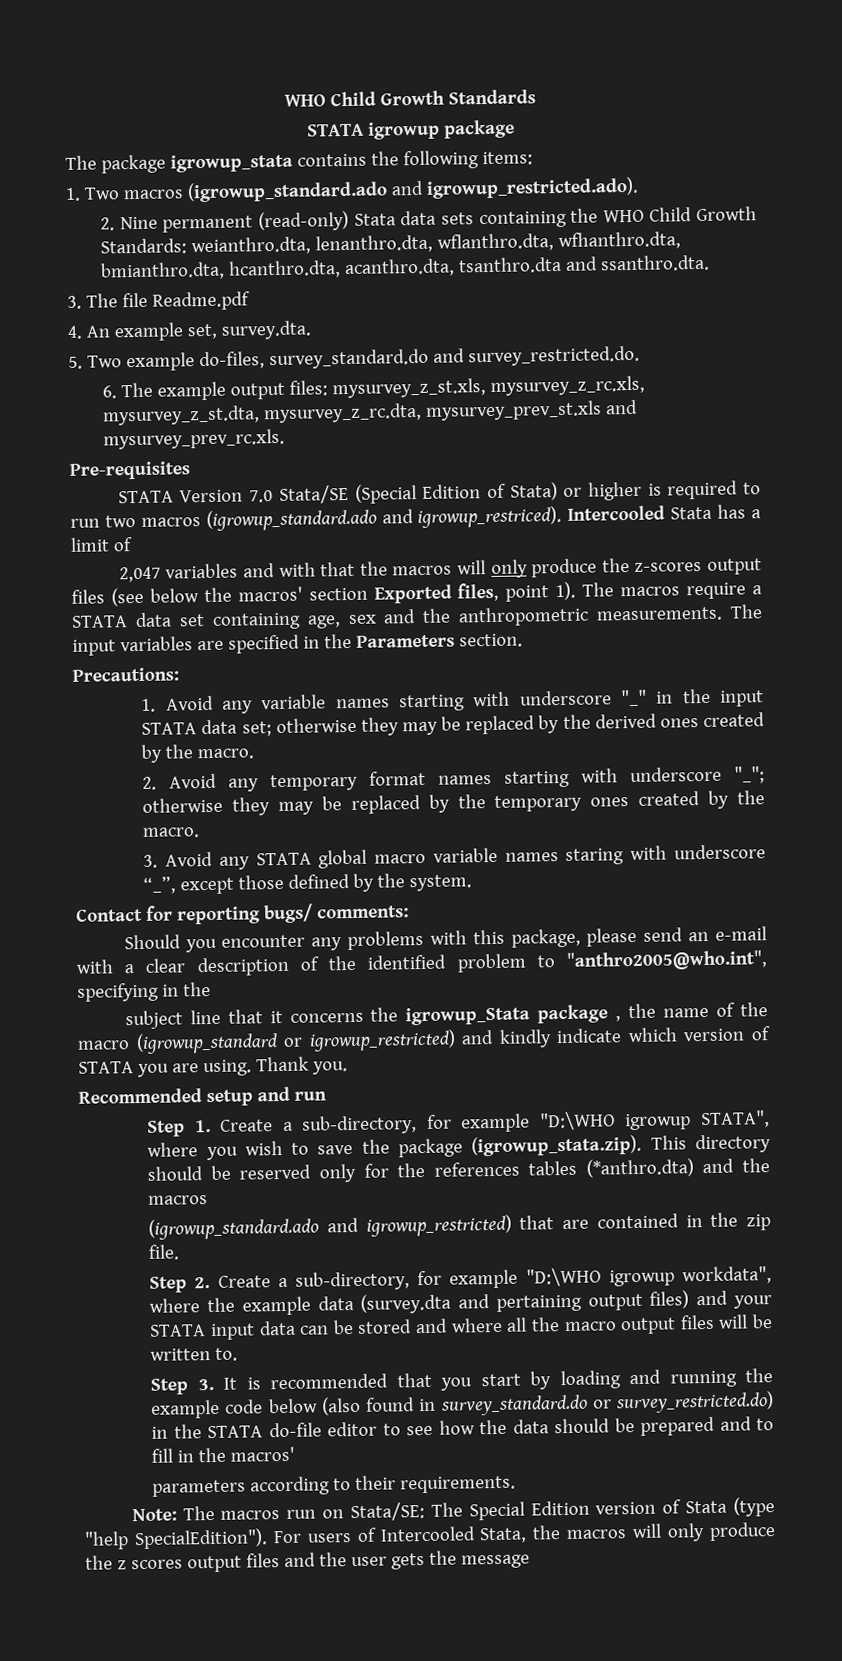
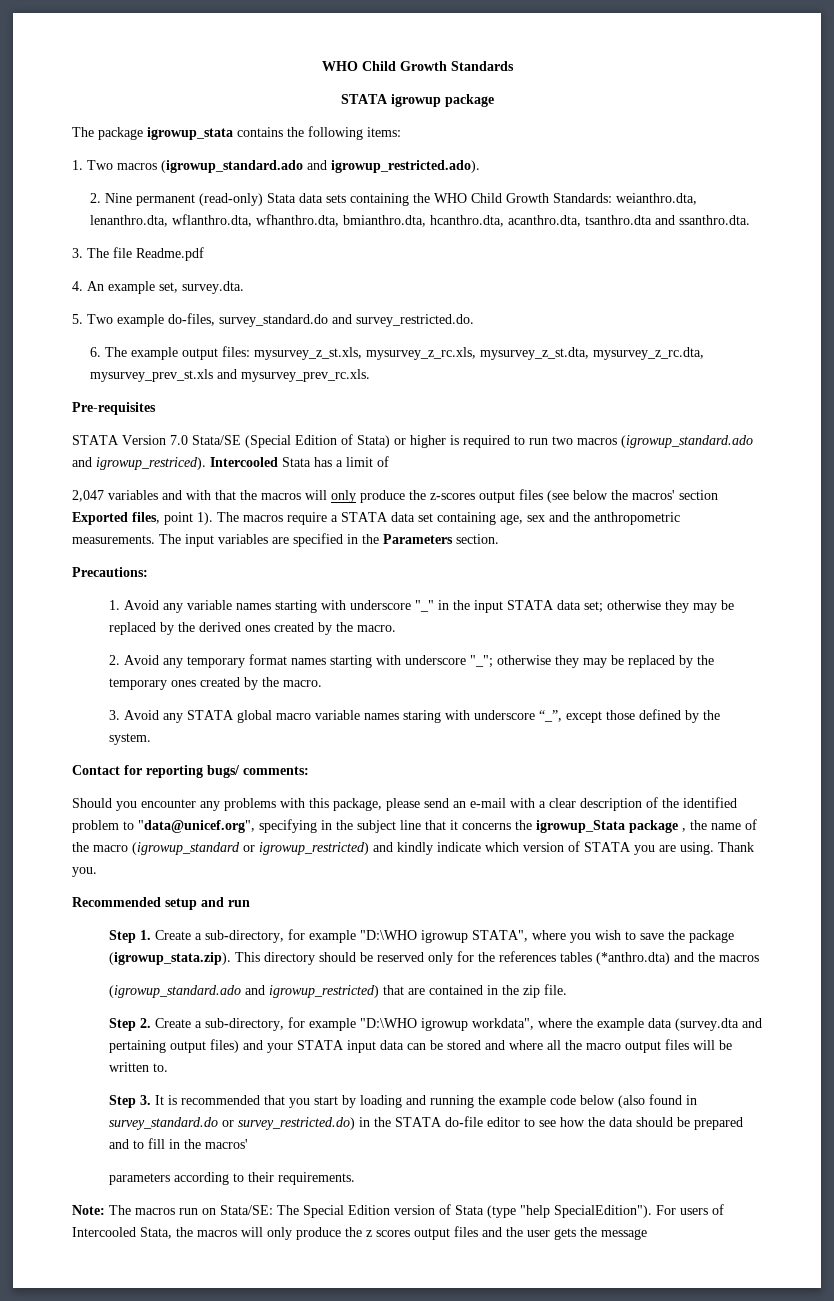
- Should you encounter any problems with this package, please send an e-mail with a clear description of the identified problem to "anthro2005@who.int", specifying in the
- subject line that it concerns the igrowup_Stata package , the name of the macro (igrowup_standard or igrowup_restricted) and kindly indicate which version of STATA you are using.
+ Should you encounter any problems with this package, please send an e-mail with a clear description of the identified problem to "data@unicef.org", specifying in the subject line that it concerns the igrowup_Stata package , the name of the macro (igrowup_standard or igrowup_restricted) and kindly indicate which version of STATA you are using.

